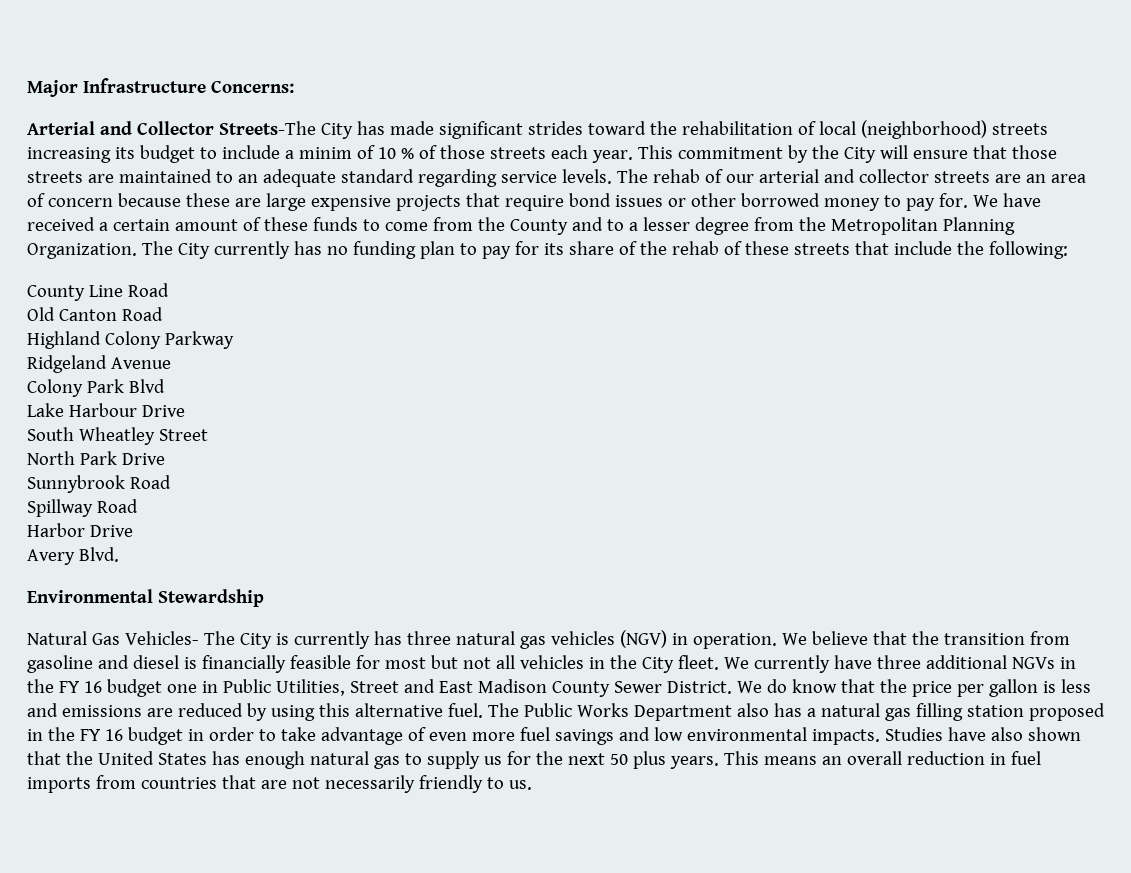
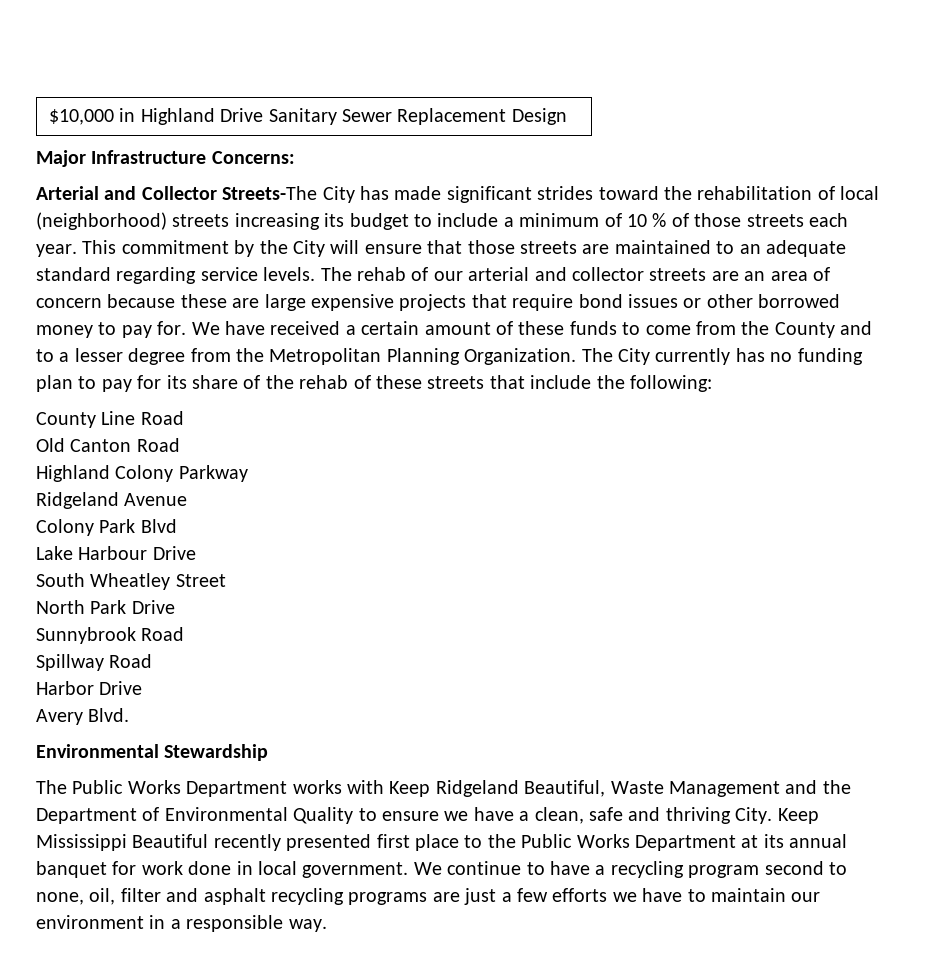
+ $10,000 in Highland Drive Sanitary Sewer Replacement Design
- Arterial and Collector Streets-The City has made significant strides toward the rehabilitation of local (neighborhood) streets increasing its budget to include a minim of 10 % of those streets each year.
+ Arterial and Collector Streets-The City has made significant strides toward the rehabilitation of local (neighborhood) streets increasing its budget to include a minimum of 10 % of those streets each year.
- Natural Gas Vehicles- The City is currently has three natural gas vehicles (NGV) in operation. We believe that the transition from gasoline and diesel is financially feasible for most but not all vehicles in the City fleet. We currently have three additional NGVs in the FY 16 budget one in Public Utilities, Street and East Madison County Sewer District. We do know that the price per gallon is less and emissions are reduced by using this alternative fuel. The Public Works Department also has a natural gas filling station proposed in the FY 16 budget in order to take advantage of even more fuel savings and low environmental impacts. Studies have also shown that the United States has enough natural gas to supply us for the next 50 plus years. This means an overall reduction in fuel imports from countries that are not necessarily friendly to us.
+ The Public Works Department works with Keep Ridgeland Beautiful, Waste Management and the Department of Environmental Quality to ensure we have a clean, safe and thriving City. Keep Mississippi Beautiful recently presented first place to the Public Works Department at its annual banquet for work done in local government. We continue to have a recycling program second to none, oil, filter and asphalt recycling programs are just a few efforts we have to maintain our environment in a responsible way.

